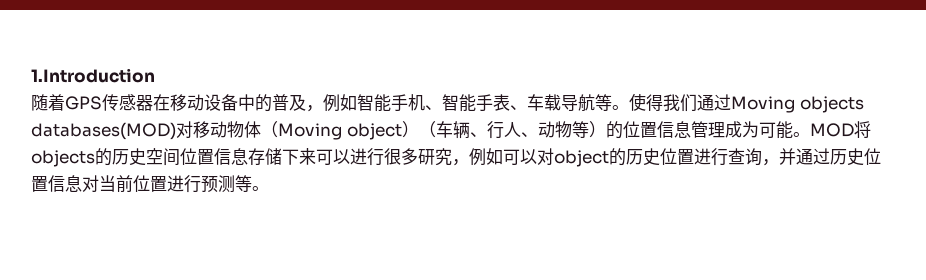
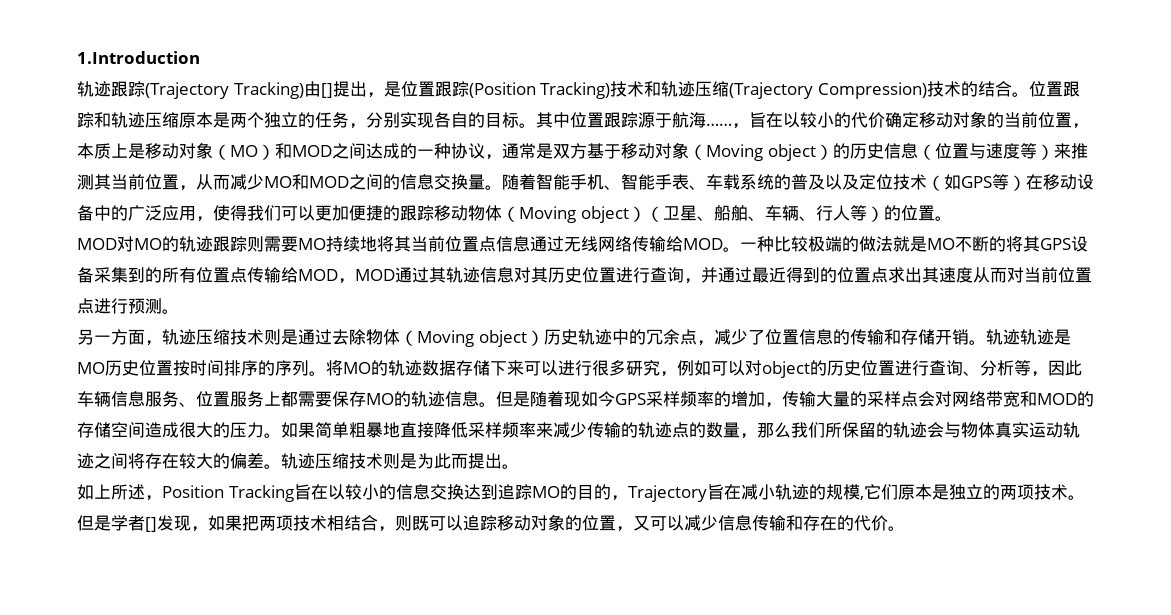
- 随着GPS传感器在移动设备中的普及，例如智能手机、智能手表、车载导航等。使得我们通过Moving objects databases(MOD)对移动物体（Moving object）（车辆、行人、动物等）的位置信息管理成为可能。MOD将objects的历史空间位置信息存储下来可以进行很多研究，例如可以对object的历史位置进行查询，并通过历史位置信息对当前位置进行预测等。
+ 轨迹跟踪(Trajectory Tracking)由[]提出，是位置跟踪(Position Tracking)技术和轨迹压缩(Trajectory Compression)技术的结合。位置跟踪和轨迹压缩原本是两个独立的任务，分别实现各自的目标。其中位置跟踪源于航海……，旨在以较小的代价确定移动对象的当前位置，本质上是移动对象（MO）和MOD之间达成的一种协议，通常是双方基于移动对象（Moving object）的历史信息（位置与速度等）来推测其当前位置，从而减少MO和MOD之间的信息交换量。随着智能手机、智能手表、车载系统的普及以及定位技术（如GPS等）在移动设备中的广泛应用，使得我们可以更加便捷的跟踪移动物体（Moving object）（卫星、船舶、车辆、行人等）的位置。
+ MOD对MO的轨迹跟踪则需要MO持续地将其当前位置点信息通过无线网络传输给MOD。一种比较极端的做法就是MO不断的将其GPS设备采集到的所有位置点传输给MOD，MOD通过其轨迹信息对其历史位置进行查询，并通过最近得到的位置点求出其速度从而对当前位置点进行预测。
+ 另一方面，轨迹压缩技术则是通过去除物体（Moving object）历史轨迹中的冗余点，减少了位置信息的传输和存储开销。轨迹轨迹是MO历史位置按时间排序的序列。将MO的轨迹数据存储下来可以进行很多研究，例如可以对object的历史位置进行查询、分析等，因此车辆信息服务、位置服务上都需要保存MO的轨迹信息。但是随着现如今GPS采样频率的增加，传输大量的采样点会对网络带宽和MOD的存储空间造成很大的压力。如果简单粗暴地直接降低采样频率来减少传输的轨迹点的数量，那么我们所保留的轨迹会与物体真实运动轨迹之间将存在较大的偏差。轨迹压缩技术则是为此而提出。
+ 如上所述，Position Tracking旨在以较小的信息交换达到追踪MO的目的，Trajectory旨在减小轨迹的规模,它们原本是独立的两项技术。但是学者[]发现，如果把两项技术相结合，则既可以追踪移动对象的位置，又可以减少信息传输和存在的代价。

